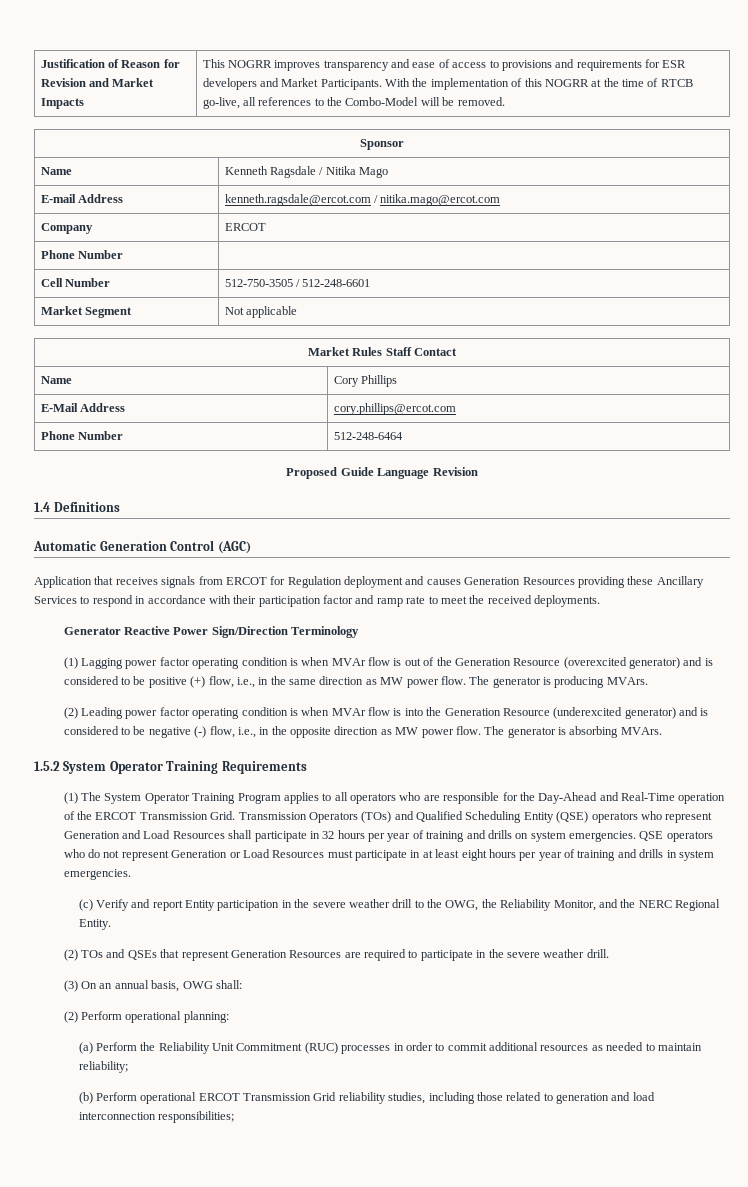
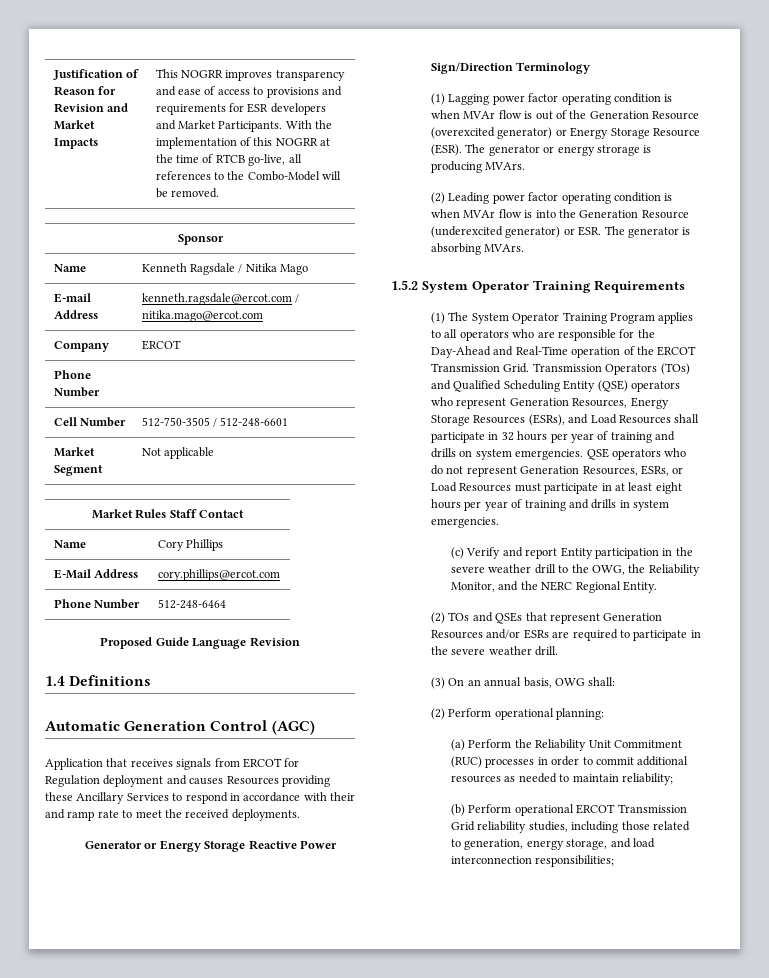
- Application that receives signals from ERCOT for Regulation deployment and causes Generation Resources providing these Ancillary Services to respond in accordance with their participation factor and ramp rate to meet the received deployments.
+ Application that receives signals from ERCOT for Regulation deployment and causes Resources providing these Ancillary Services to respond in accordance with their and ramp rate to meet the received deployments.
- Generator Reactive Power Sign/Direction Terminology
+ Generator or Energy Storage Reactive Power Sign/Direction Terminology
- (1) Lagging power factor operating condition is when MVAr flow is out of the Generation Resource (overexcited generator) and is considered to be positive (+) flow, i.e., in the same direction as MW power flow. The generator is producing MVArs.
+ (1) Lagging power factor operating condition is when MVAr flow is out of the Generation Resource (overexcited generator) or Energy Storage Resource (ESR). The generator or energy strorage is producing MVArs.
- (2) Leading power factor operating condition is when MVAr flow is into the Generation Resource (underexcited generator) and is considered to be negative (-) flow, i.e., in the opposite direction as MW power flow. The generator is absorbing MVArs.
+ (2) Leading power factor operating condition is when MVAr flow is into the Generation Resource (underexcited generator) or ESR. The generator is absorbing MVArs.
- Transmission Operators (TOs) and Qualified Scheduling Entity (QSE) operators who represent Generation and Load Resources shall participate in 32 hours per year of training and drills on system emergencies.
+ Transmission Operators (TOs) and Qualified Scheduling Entity (QSE) operators who represent Generation Resources, Energy Storage Resources (ESRs), and Load Resources shall participate in 32 hours per year of training and drills on system emergencies.
- QSE operators who do not represent Generation or Load Resources must participate in at least eight hours per year of training and drills in system emergencies.
+ QSE operators who do not represent Generation Resources, ESRs, or Load Resources must participate in at least eight hours per year of training and drills in system emergencies.
- (2) TOs and QSEs that represent Generation Resources are required to participate in the severe weather drill.
+ (2) TOs and QSEs that represent Generation Resources and/or ESRs are required to participate in the severe weather drill.
- (b) Perform operational ERCOT Transmission Grid reliability studies, including those related to generation and load interconnection responsibilities;
+ (b) Perform operational ERCOT Transmission Grid reliability studies, including those related to generation, energy storage, and load interconnection responsibilities;

